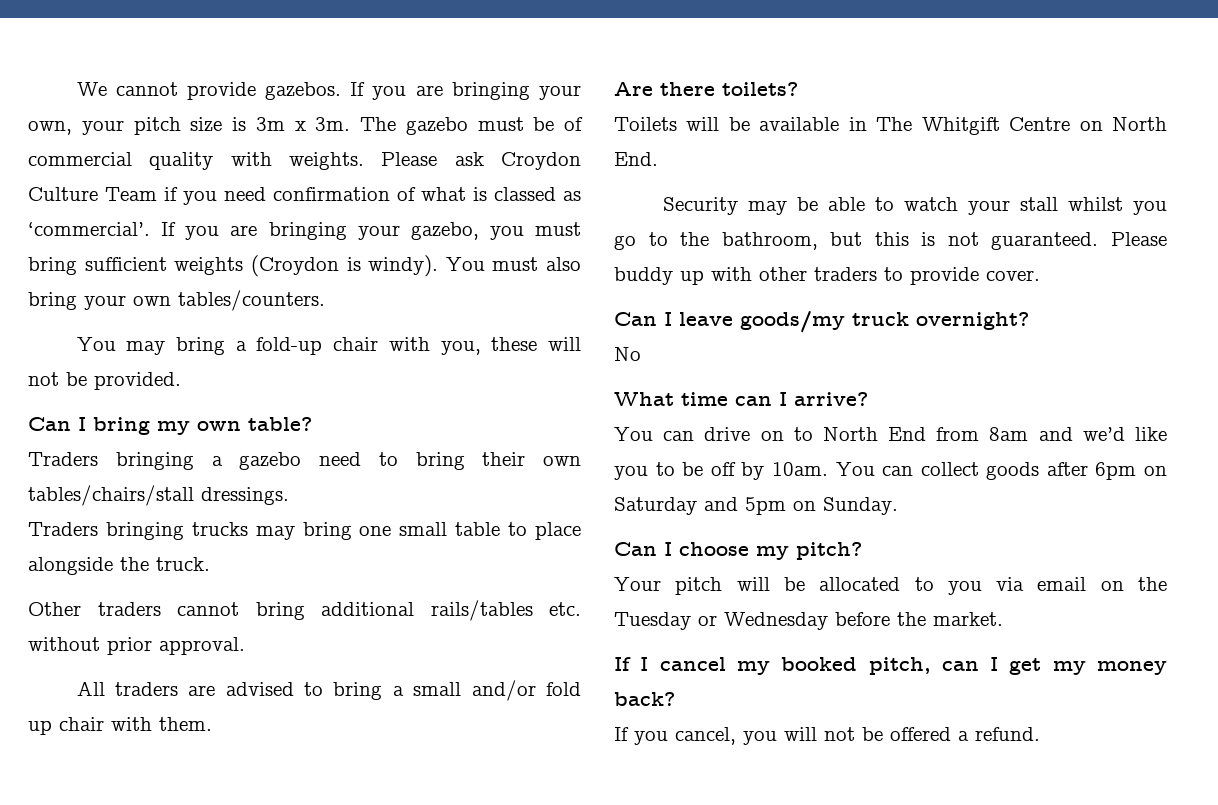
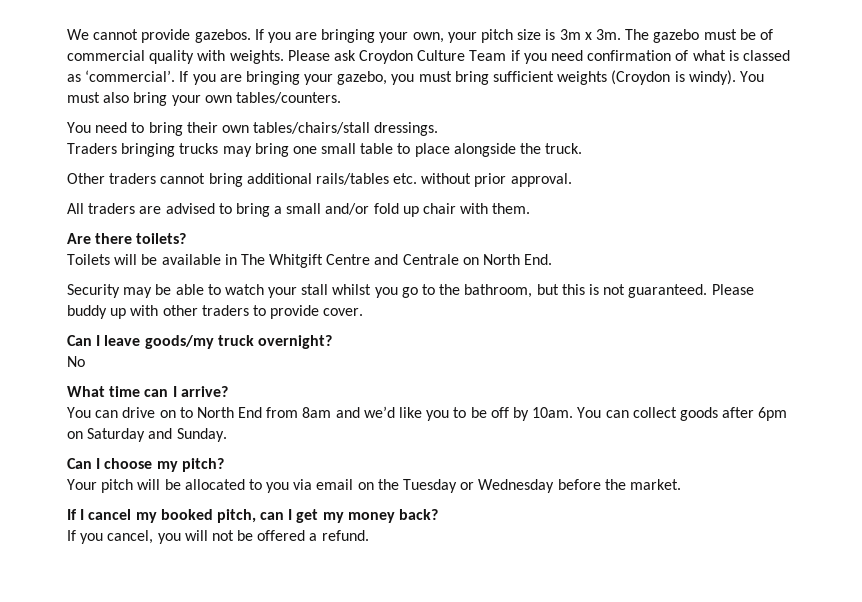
- You may bring a fold-up chair with you, these will not be provided.
- Can I bring my own table?
- Traders bringing a gazebo need to bring their own tables/chairs/stall dressings.
+ You need to bring their own tables/chairs/stall dressings.
- Toilets will be available in The Whitgift Centre on North End.
+ Toilets will be available in The Whitgift Centre and Centrale on North End.
- You can collect goods after 6pm on Saturday and 5pm on Sunday.
+ You can collect goods after 6pm on Saturday and Sunday.

